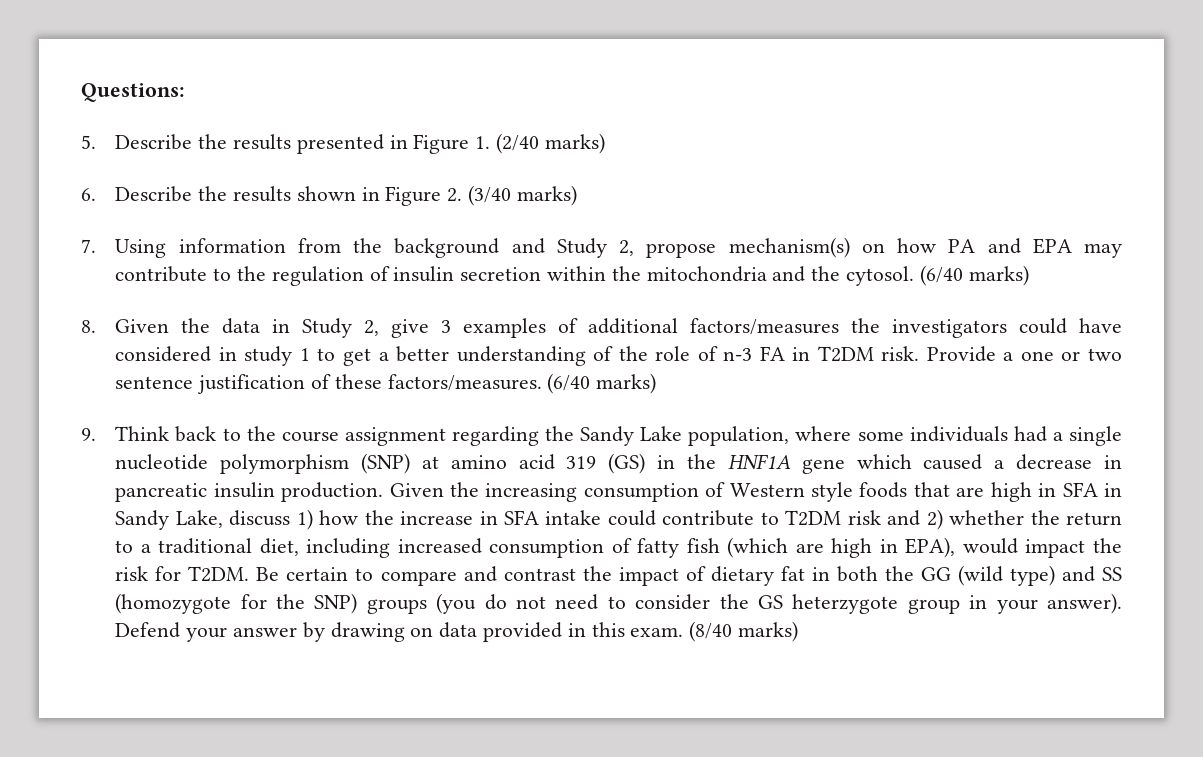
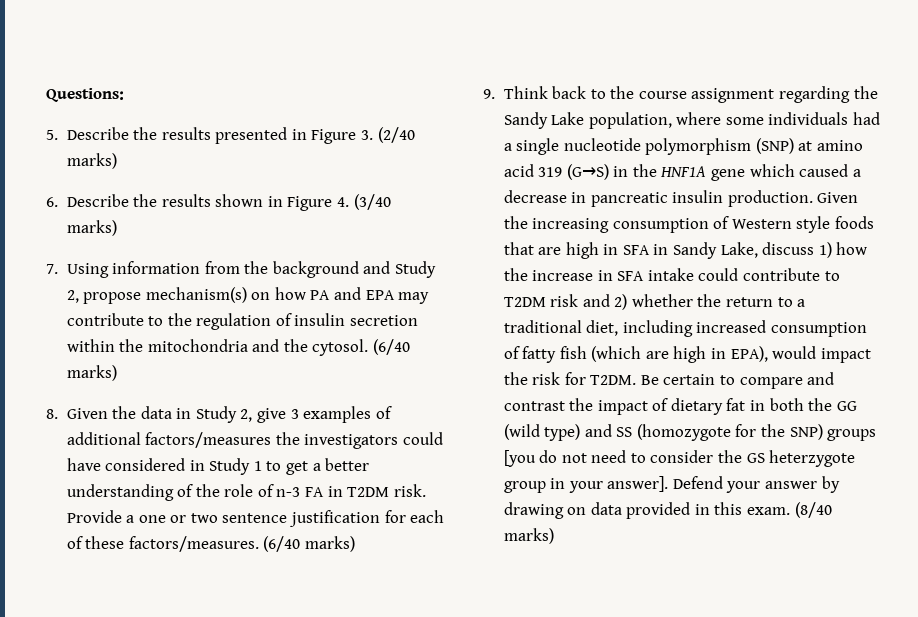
- 5. Describe the results presented in Figure 1. (2/40 marks)
+ 5. Describe the results presented in Figure 3. (2/40 marks)
- 6. Describe the results shown in Figure 2. (3/40 marks)
+ 6. Describe the results shown in Figure 4. (3/40 marks)
- 8. Given the data in Study 2, give 3 examples of additional factors/measures the investigators could have considered in study 1 to get a better understanding of the role of n-3 FA in T2DM risk.
+ 8. Given the data in Study 2, give 3 examples of additional factors/measures the investigators could have considered in Study 1 to get a better understanding of the role of n-3 FA in T2DM risk.
- Provide a one or two sentence justification of these factors/measures.
+ Provide a one or two sentence justification for each of these factors/measures.
- 9. Think back to the course assignment regarding the Sandy Lake population, where some individuals had a single nucleotide polymorphism (SNP) at amino acid 319 (GS) in the HNF1A gene which caused a decrease in pancreatic insulin production.
+ 9. Think back to the course assignment regarding the Sandy Lake population, where some individuals had a single nucleotide polymorphism (SNP) at amino acid 319 (G→S) in the HNF1A gene which caused a decrease in pancreatic insulin production.
- Be certain to compare and contrast the impact of dietary fat in both the GG (wild type) and SS (homozygote for the SNP) groups (you do not need to consider the GS heterzygote group in your answer).
+ Be certain to compare and contrast the impact of dietary fat in both the GG (wild type) and SS (homozygote for the SNP) groups [you do not need to consider the GS heterzygote group in your answer].

